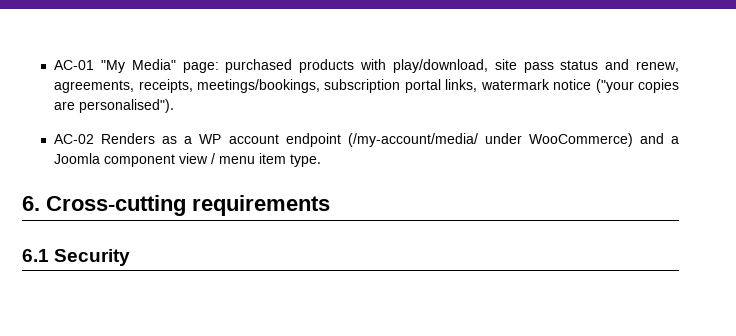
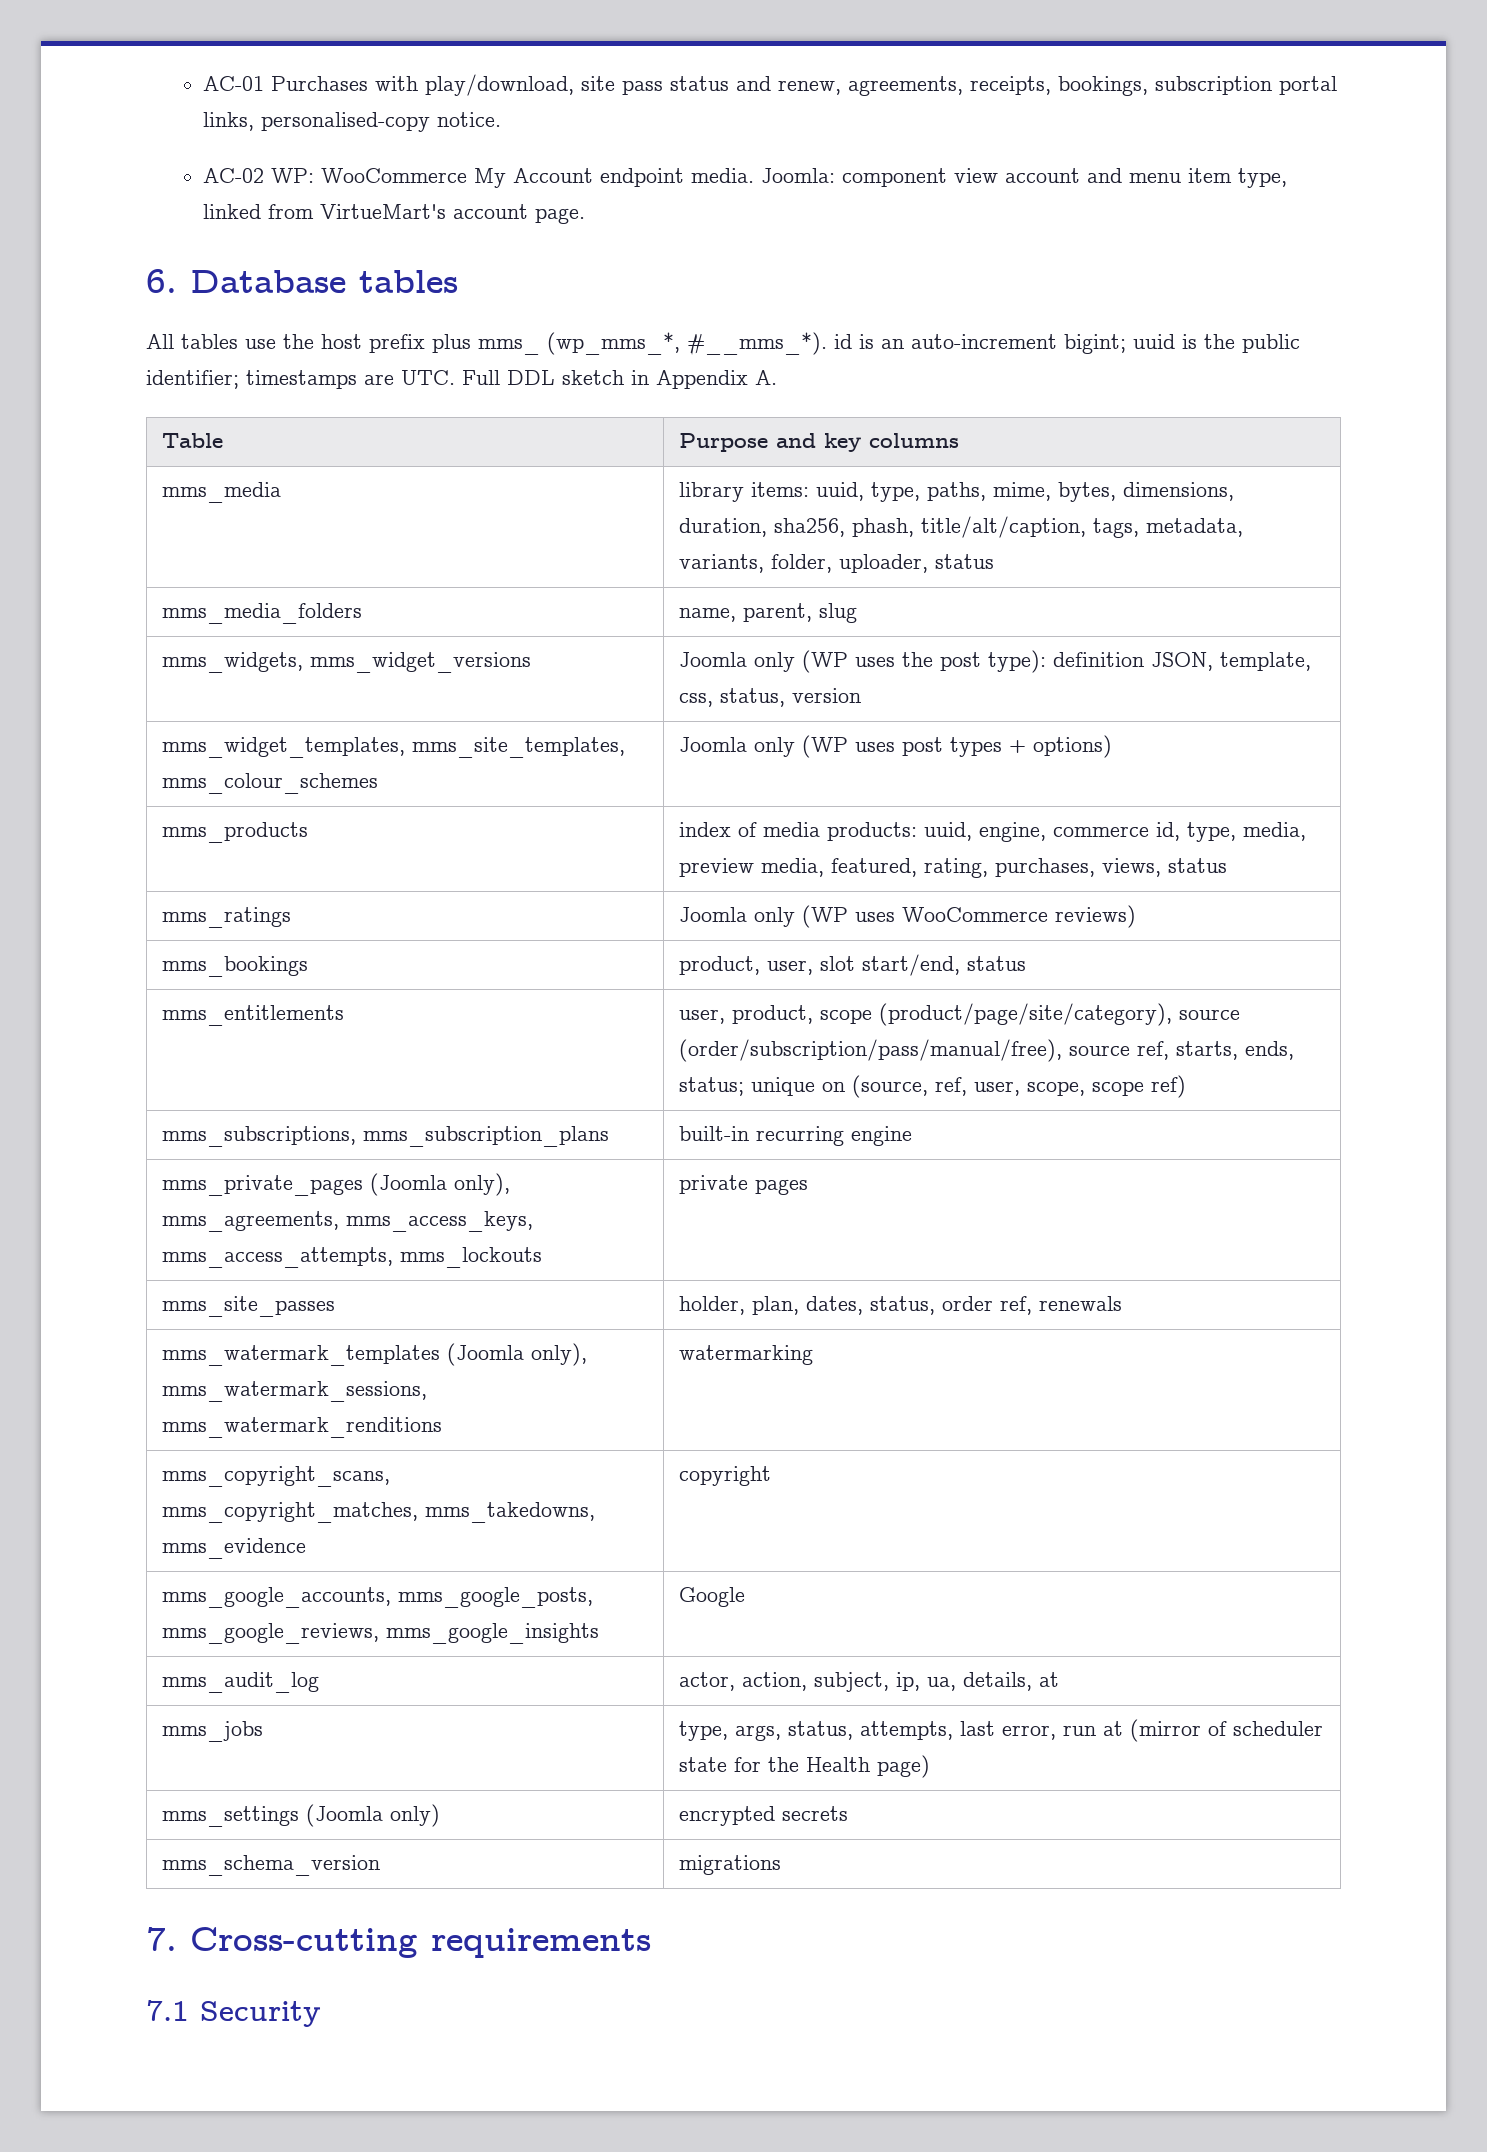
- AC-01 "My Media" page: purchased products with play/download, site pass status and renew, agreements, receipts, meetings/bookings, subscription portal links, watermark notice ("your copies are personalised").
- AC-02 Renders as a WP account endpoint (/my-account/media/ under WooCommerce) and a Joomla component view / menu item type.
- 6. Cross-cutting requirements
+ AC-01 Purchases with play/download, site pass status and renew, agreements, receipts, bookings, subscription portal links, personalised-copy notice.
+ AC-02 WP: WooCommerce My Account endpoint media. Joomla: component view account and menu item type, linked from VirtueMart's account page.
+ 6. Database tables
+ All tables use the host prefix plus mms_ (wp_mms_*, #__mms_*). id is an auto-increment bigint; uuid is the public identifier; timestamps are UTC. Full DDL sketch in Appendix A.
+ Table | Purpose and key columns
+ mms_media | library items: uuid, type, paths, mime, bytes, dimensions, duration, sha256, phash, title/alt/caption, tags, metadata, variants, folder, uploader, status
+ mms_media_folders | name, parent, slug
+ mms_widgets, mms_widget_versions | Joomla only (WP uses the post type): definition JSON, template, css, status, version
+ mms_widget_templates, mms_site_templates, mms_colour_schemes | Joomla only (WP uses post types + options)
+ mms_products | index of media products: uuid, engine, commerce id, type, media, preview media, featured, rating, purchases, views, status
+ mms_ratings | Joomla only (WP uses WooCommerce reviews)
+ mms_bookings | product, user, slot start/end, status
+ mms_entitlements | user, product, scope (product/page/site/category), source (order/subscription/pass/manual/free), source ref, starts, ends, status; unique on (source, ref, user, scope, scope ref)
+ mms_subscriptions, mms_subscription_plans | built-in recurring engine
+ mms_private_pages (Joomla only), mms_agreements, mms_access_keys, mms_access_attempts, mms_lockouts | private pages
+ mms_site_passes | holder, plan, dates, status, order ref, renewals
+ mms_watermark_templates (Joomla only), mms_watermark_sessions, mms_watermark_renditions | watermarking
+ mms_copyright_scans, mms_copyright_matches, mms_takedowns, mms_evidence | copyright
+ mms_google_accounts, mms_google_posts, mms_google_reviews, mms_google_insights | Google
+ mms_audit_log | actor, action, subject, ip, ua, details, at
+ mms_jobs | type, args, status, attempts, last error, run at (mirror of scheduler state for the Health page)
+ mms_settings (Joomla only) | encrypted secrets
+ mms_schema_version | migrations
+ 7. Cross-cutting requirements
- 6.1 Security
+ 7.1 Security

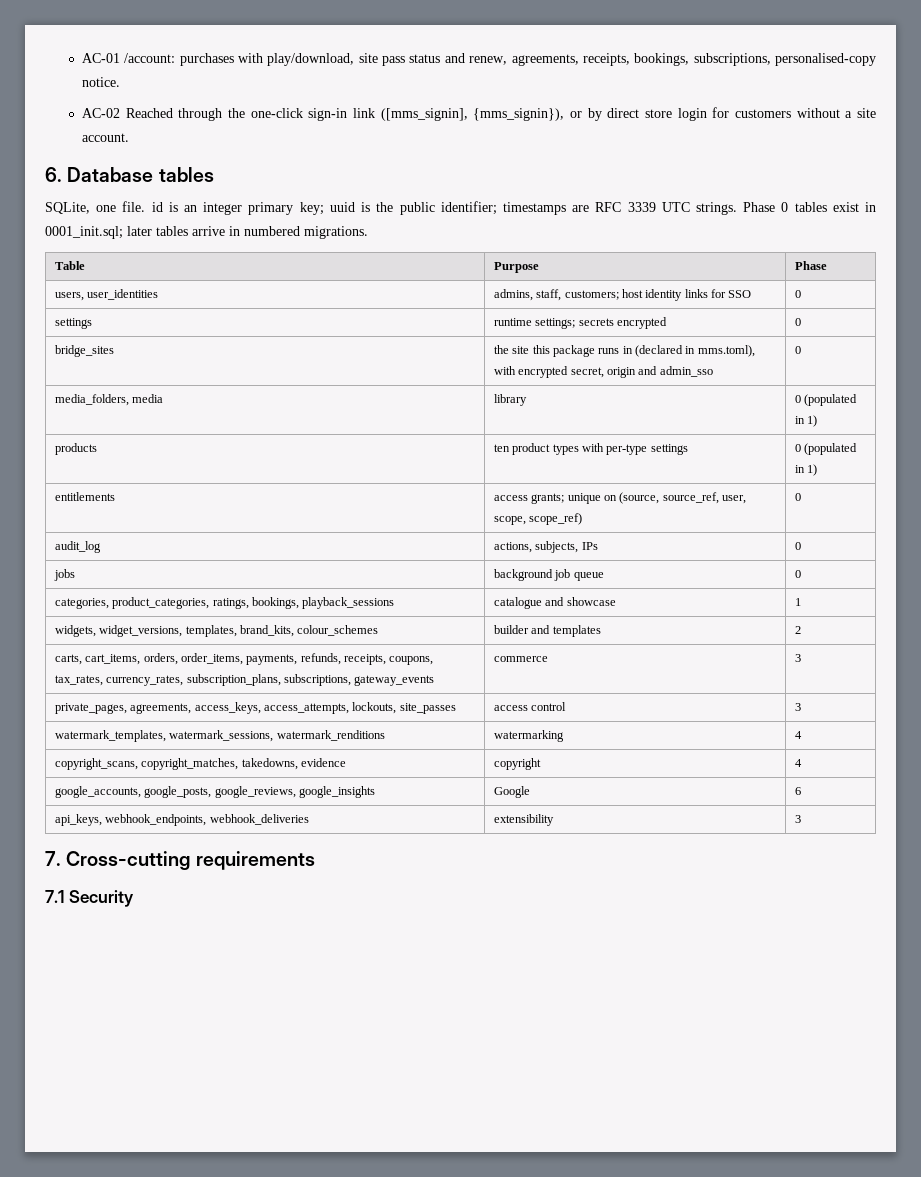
- AC-01 Purchases with play/download, site pass status and renew, agreements, receipts, bookings, subscription portal links, personalised-copy notice.
+ AC-01 /account: purchases with play/download, site pass status and renew, agreements, receipts, bookings, subscriptions, personalised-copy notice.
- AC-02 WP: WooCommerce My Account endpoint media. Joomla: component view account and menu item type, linked from VirtueMart's account page.
+ AC-02 Reached through the one-click sign-in link ([mms_signin], {mms_signin}), or by direct store login for customers without a site account.
  6. Database tables
- All tables use the host prefix plus mms_ (wp_mms_*, #__mms_*). id is an auto-increment bigint; uuid is the public identifier; timestamps are UTC. Full DDL sketch in Appendix A.
- Table | Purpose and key columns
- mms_media | library items: uuid, type, paths, mime, bytes, dimensions, duration, sha256, phash, title/alt/caption, tags, metadata, variants, folder, uploader, status
- mms_media_folders | name, parent, slug
- mms_widgets, mms_widget_versions | Joomla only (WP uses the post type): definition JSON, template, css, status, version
- mms_widget_templates, mms_site_templates, mms_colour_schemes | Joomla only (WP uses post types + options)
- mms_products | index of media products: uuid, engine, commerce id, type, media, preview media, featured, rating, purchases, views, status
- mms_ratings | Joomla only (WP uses WooCommerce reviews)
- mms_bookings | product, user, slot start/end, status
- mms_entitlements | user, product, scope (product/page/site/category), source (order/subscription/pass/manual/free), source ref, starts, ends, status; unique on (source, ref, user, scope, scope ref)
- mms_subscriptions, mms_subscription_plans | built-in recurring engine
- mms_private_pages (Joomla only), mms_agreements, mms_access_keys, mms_access_attempts, mms_lockouts | private pages
- mms_site_passes | holder, plan, dates, status, order ref, renewals
- mms_watermark_templates (Joomla only), mms_watermark_sessions, mms_watermark_renditions | watermarking
- mms_copyright_scans, mms_copyright_matches, mms_takedowns, mms_evidence | copyright
- mms_google_accounts, mms_google_posts, mms_google_reviews, mms_google_insights | Google
- mms_audit_log | actor, action, subject, ip, ua, details, at
- mms_jobs | type, args, status, attempts, last error, run at (mirror of scheduler state for the Health page)
- mms_settings (Joomla only) | encrypted secrets
- mms_schema_version | migrations
+ SQLite, one file. id is an integer primary key; uuid is the public identifier; timestamps are RFC 3339 UTC strings. Phase 0 tables exist in 0001_init.sql; later tables arrive in numbered migrations.
+ Table | Purpose | Phase
+ users, user_identities | admins, staff, customers; host identity links for SSO | 0
+ settings | runtime settings; secrets encrypted | 0
+ bridge_sites | the site this package runs in (declared in mms.toml), with encrypted secret, origin and admin_sso | 0
+ media_folders, media | library | 0 (populated in 1)
+ products | ten product types with per-type settings | 0 (populated in 1)
+ entitlements | access grants; unique on (source, source_ref, user, scope, scope_ref) | 0
+ audit_log | actions, subjects, IPs | 0
+ jobs | background job queue | 0
+ categories, product_categories, ratings, bookings, playback_sessions | catalogue and showcase | 1
+ widgets, widget_versions, templates, brand_kits, colour_schemes | builder and templates | 2
+ carts, cart_items, orders, order_items, payments, refunds, receipts, coupons, tax_rates, currency_rates, subscription_plans, subscriptions, gateway_events | commerce | 3
+ private_pages, agreements, access_keys, access_attempts, lockouts, site_passes | access control | 3
+ watermark_templates, watermark_sessions, watermark_renditions | watermarking | 4
+ copyright_scans, copyright_matches, takedowns, evidence | copyright | 4
+ google_accounts, google_posts, google_reviews, google_insights | Google | 6
+ api_keys, webhook_endpoints, webhook_deliveries | extensibility | 3

